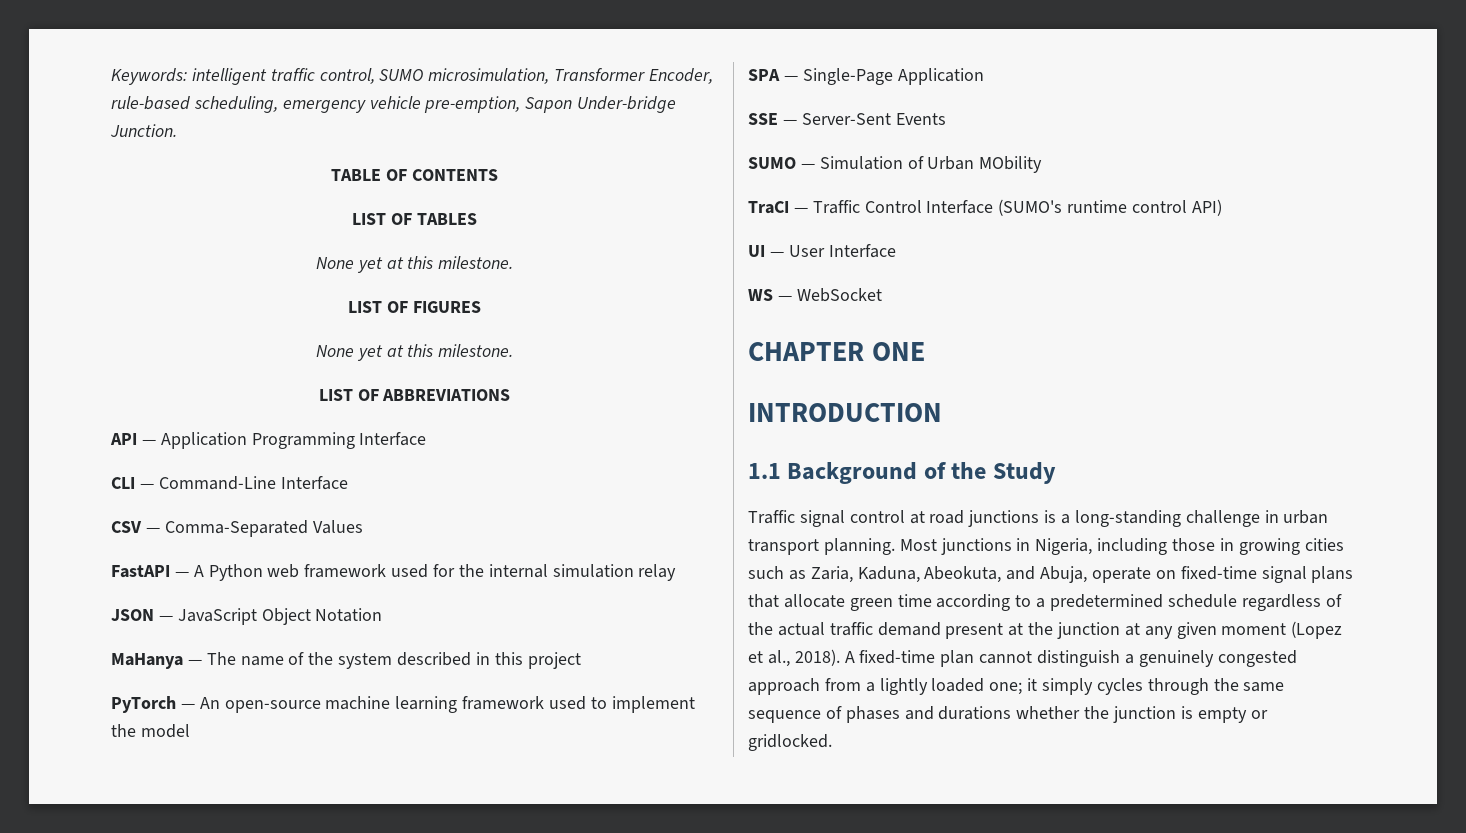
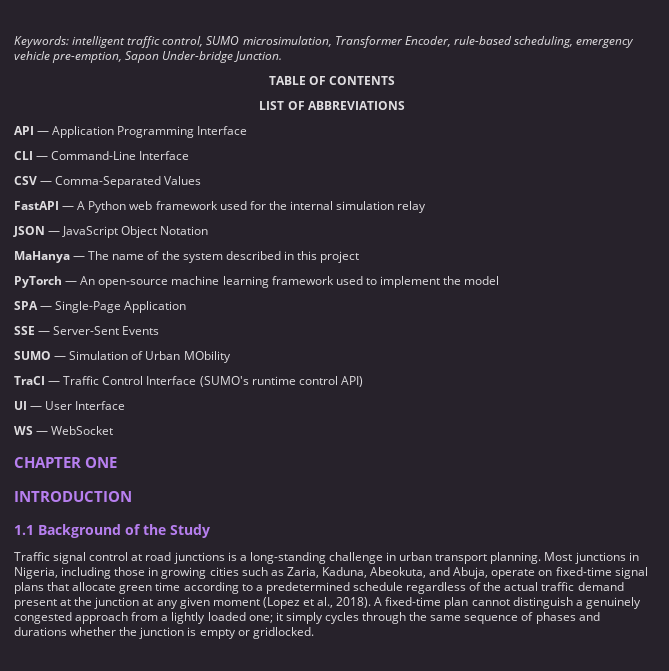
- LIST OF TABLES
- None yet at this milestone.
- LIST OF FIGURES
- None yet at this milestone.

